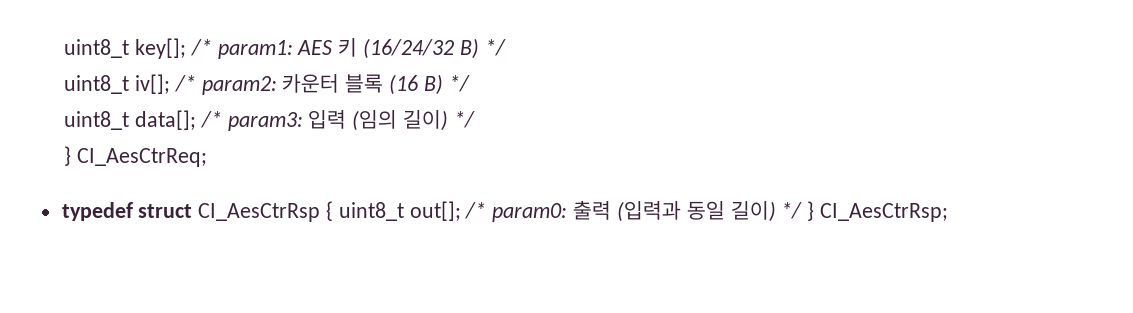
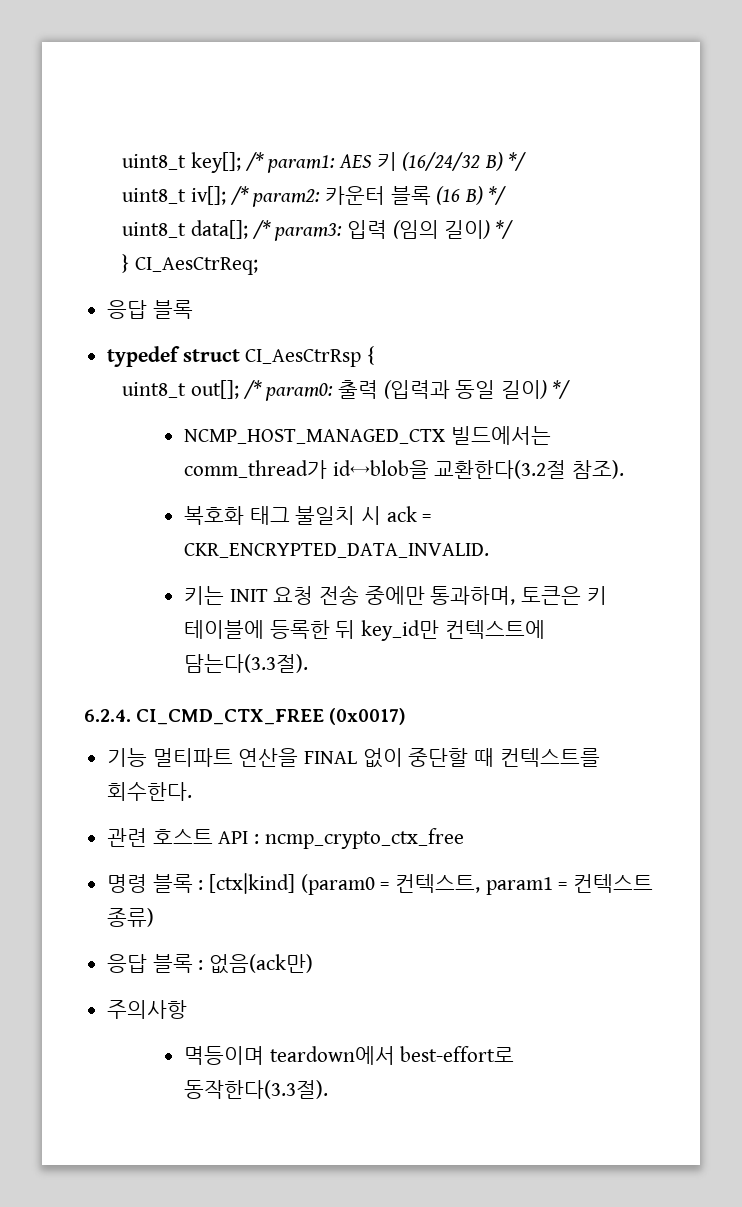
  } CI_AesCtrReq;
+ 응답 블록
- typedef struct CI_AesCtrRsp { uint8_t out[]; /* param0: 출력 (입력과 동일 길이) */ } CI_AesCtrRsp;
+ typedef struct CI_AesCtrRsp {
+ uint8_t out[]; /* param0: 출력 (입력과 동일 길이) */
+ NCMP_HOST_MANAGED_CTX 빌드에서는 comm_thread가 id↔blob을 교환한다(3.2절 참조).
+ 복호화 태그 불일치 시 ack = CKR_ENCRYPTED_DATA_INVALID.
+ 키는 INIT 요청 전송 중에만 통과하며, 토큰은 키 테이블에 등록한 뒤 key_id만 컨텍스트에 담는다(3.3절).
+ 6.2.4. CI_CMD_CTX_FREE (0x0017)
+ 기능 멀티파트 연산을 FINAL 없이 중단할 때 컨텍스트를 회수한다.
+ 관련 호스트 API : ncmp_crypto_ctx_free
+ 명령 블록 : [ctx|kind] (param0 = 컨텍스트, param1 = 컨텍스트 종류)
+ 응답 블록 : 없음(ack만)
+ 주의사항
+ 멱등이며 teardown에서 best-effort로 동작한다(3.3절).

